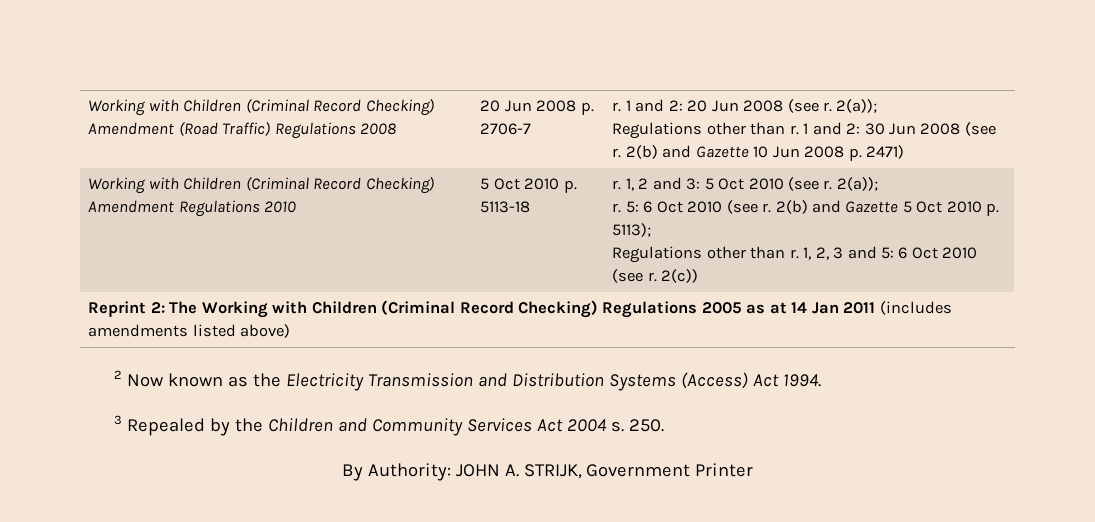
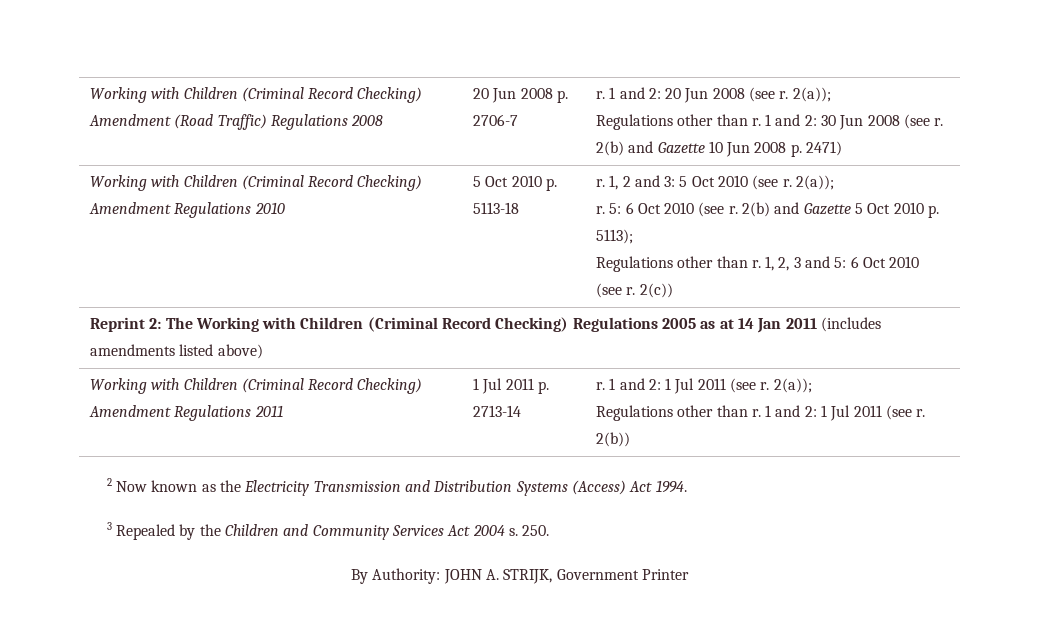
+ Working with Children (Criminal Record Checking) Amendment Regulations 2011 | 1 Jul 2011 p. 2713-14 | r. 1 and 2: 1 Jul 2011 (see r. 2(a));
+ Regulations other than r. 1 and 2: 1 Jul 2011 (see r. 2(b))

